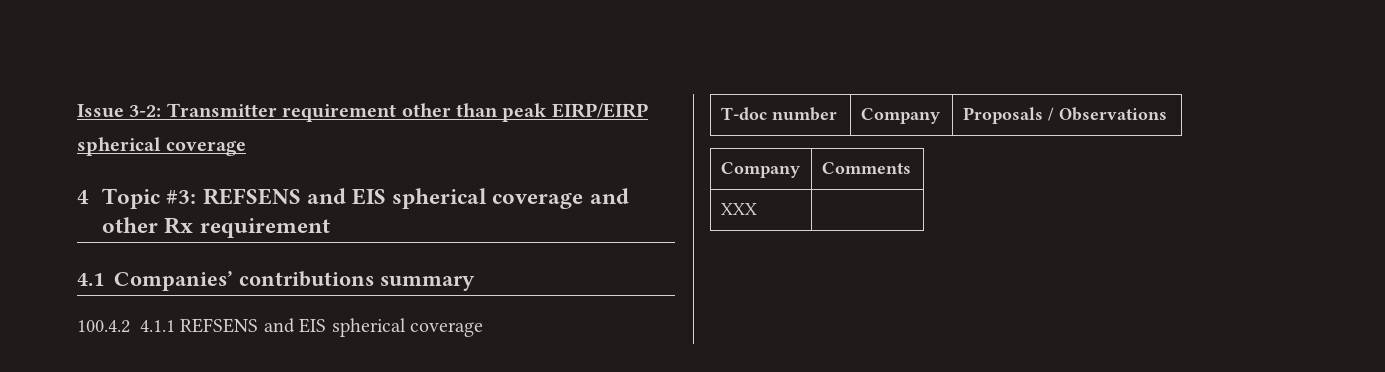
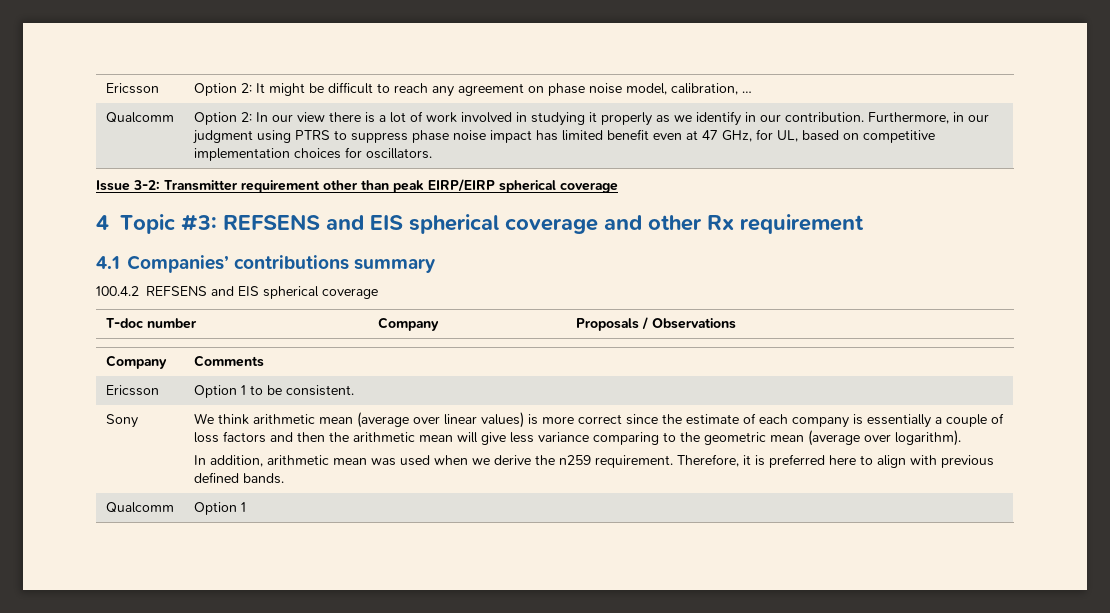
+ Ericsson | Option 2: It might be difficult to reach any agreement on phase noise model, calibration, …
+ Qualcomm | Option 2: In our view there is a lot of work involved in studying it properly as we identify in our contribution. Furthermore, in our judgment using PTRS to suppress phase noise impact has limited benefit even at 47 GHz, for UL, based on competitive implementation choices for oscillators.
- 100.4.2 4.1.1 REFSENS and EIS spherical coverage
+ 100.4.2 REFSENS and EIS spherical coverage
- XXX |
+ Ericsson | Option 1 to be consistent.
+ Sony | We think arithmetic mean (average over linear values) is more correct since the estimate of each company is essentially a couple of loss factors and then the arithmetic mean will give less variance comparing to the geometric mean (average over logarithm).
+ In addition, arithmetic mean was used when we derive the n259 requirement. Therefore, it is preferred here to align with previous defined bands.
+ Qualcomm | Option 1

